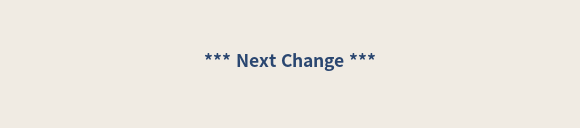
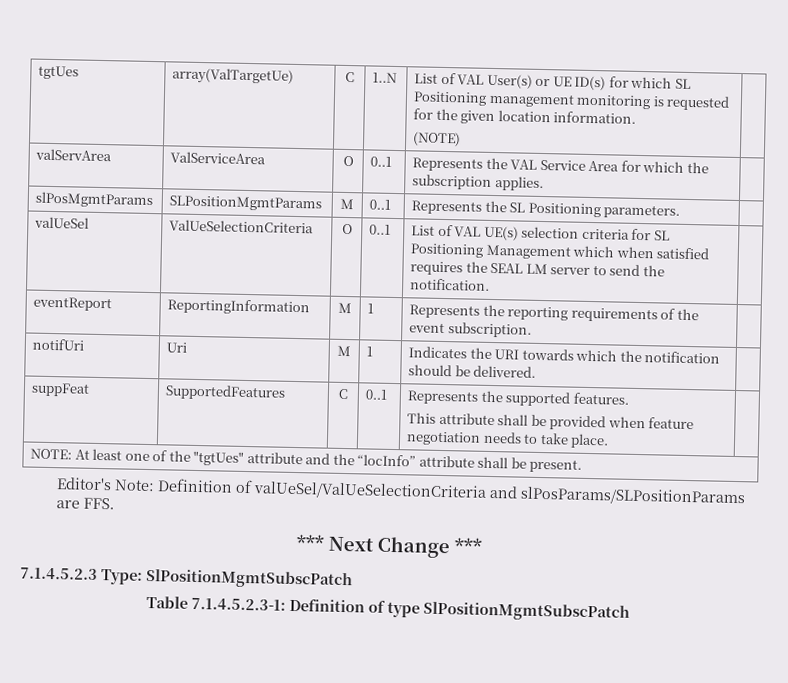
+ tgtUes | array(ValTargetUe) | C | 1..N | List of VAL User(s) or UE ID(s) for which SL Positioning management monitoring is requested for the given location information.
+ (NOTE) |
+ valServArea | ValServiceArea | O | 0..1 | Represents the VAL Service Area for which the subscription applies. |
+ slPosMgmtParams | SLPositionMgmtParams | M | 0..1 | Represents the SL Positioning parameters. |
+ valUeSel | ValUeSelectionCriteria | O | 0..1 | List of VAL UE(s) selection criteria for SL Positioning Management which when satisfied requires the SEAL LM server to send the notification. |
+ eventReport | ReportingInformation | M | 1 | Represents the reporting requirements of the event subscription. |
+ notifUri | Uri | M | 1 | Indicates the URI towards which the notification should be delivered. |
+ suppFeat | SupportedFeatures | C | 0..1 | Represents the supported features.
+ This attribute shall be provided when feature negotiation needs to take place. |
+ NOTE: At least one of the "tgtUes" attribute and the “locInfo” attribute shall be present.
+ Editor's Note: Definition of valUeSel/ValUeSelectionCriteria and slPosParams/SLPositionParams are FFS.
  *** Next Change ***
+ 7.1.4.5.2.3 Type: SlPositionMgmtSubscPatch
+ Table 7.1.4.5.2.3-1: Definition of type SlPositionMgmtSubscPatch

